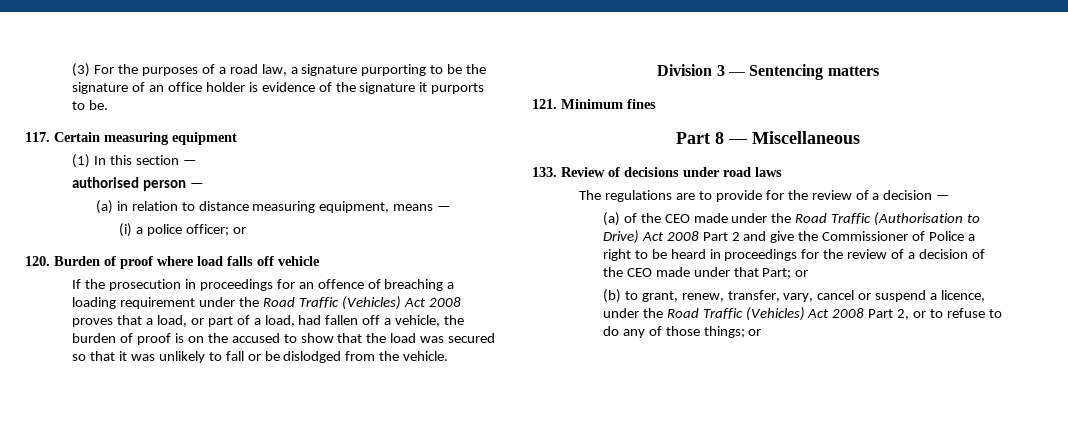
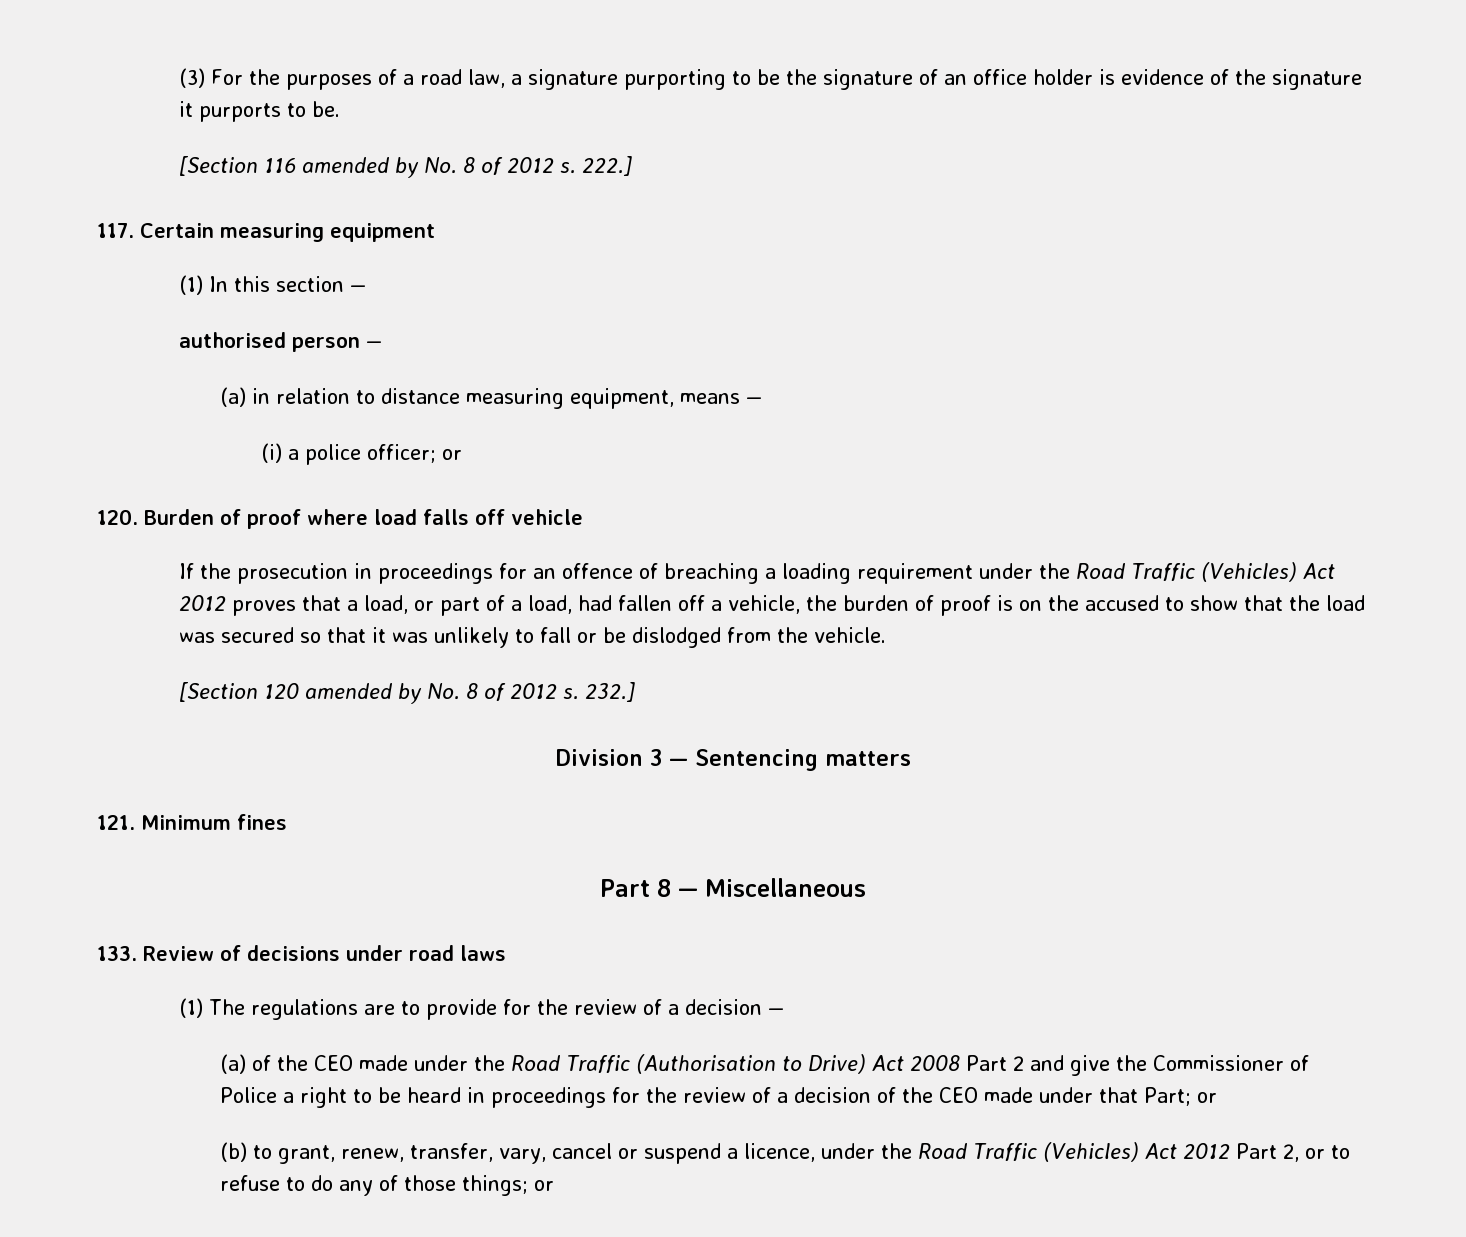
+ [Section 116 amended by No. 8 of 2012 s. 222.]
- If the prosecution in proceedings for an offence of breaching a loading requirement under the Road Traffic (Vehicles) Act 2008 proves that a load, or part of a load, had fallen off a vehicle, the burden of proof is on the accused to show that the load was secured so that it was unlikely to fall or be dislodged from the vehicle.
+ If the prosecution in proceedings for an offence of breaching a loading requirement under the Road Traffic (Vehicles) Act 2012 proves that a load, or part of a load, had fallen off a vehicle, the burden of proof is on the accused to show that the load was secured so that it was unlikely to fall or be dislodged from the vehicle.
+ [Section 120 amended by No. 8 of 2012 s. 232.]
- The regulations are to provide for the review of a decision —
+ (1) The regulations are to provide for the review of a decision —
- (b) to grant, renew, transfer, vary, cancel or suspend a licence, under the Road Traffic (Vehicles) Act 2008 Part 2, or to refuse to do any of those things; or
+ (b) to grant, renew, transfer, vary, cancel or suspend a licence, under the Road Traffic (Vehicles) Act 2012 Part 2, or to refuse to do any of those things; or

